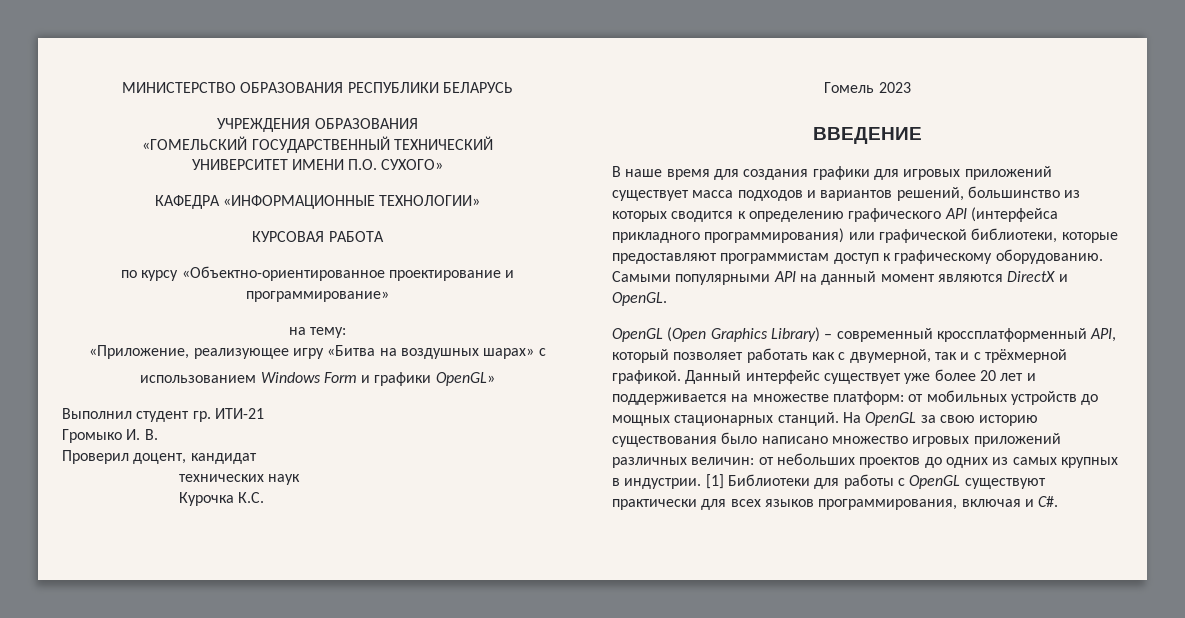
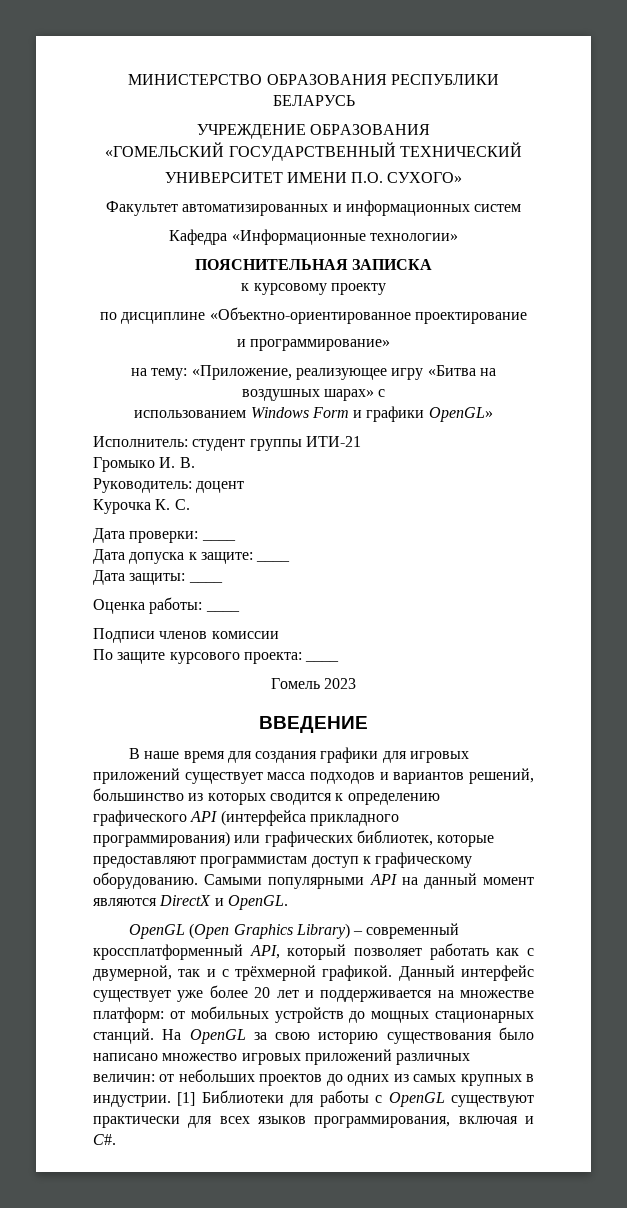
- УЧРЕЖДЕНИЯ ОБРАЗОВАНИЯ
+ УЧРЕЖДЕНИЕ ОБРАЗОВАНИЯ
- КАФЕДРА «ИНФОРМАЦИОННЫЕ ТЕХНОЛОГИИ»
- КУРСОВАЯ РАБОТА
+ Факультет автоматизированных и информационных систем
+ Кафедра «Информационные технологии»
+ ПОЯСНИТЕЛЬНАЯ ЗАПИСКА
+ к курсовому проекту
- по курсу «Объектно-ориентированное проектирование и программирование»
+ по дисциплине «Объектно-ориентированное проектирование
+ и программирование»
- на тему:
- «Приложение, реализующее игру «Битва на воздушных шарах» с
+ на тему: «Приложение, реализующее игру «Битва на воздушных шарах» с
- Выполнил студент гр. ИТИ-21
+ Исполнитель: студент группы ИТИ-21
- Проверил доцент, кандидат
- технических наук
- Курочка К.С.
+ Руководитель: доцент
+ Курочка К. С.
+ Дата проверки: ____
+ Дата допуска к защите: ____
+ Дата защиты: ____
+ Оценка работы: ____
+ Подписи членов комиссии
+ По защите курсового проекта: ____
- В наше время для создания графики для игровых приложений существует масса подходов и вариантов решений, большинство из которых сводится к определению графического API (интерфейса прикладного программирования) или графической библиотеки, которые предоставляют программистам доступ к графическому оборудованию.
+ В наше время для создания графики для игровых приложений существует масса подходов и вариантов решений, большинство из которых сводится к определению графического API (интерфейса прикладного программирования) или графических библиотек, которые предоставляют программистам доступ к графическому оборудованию.

